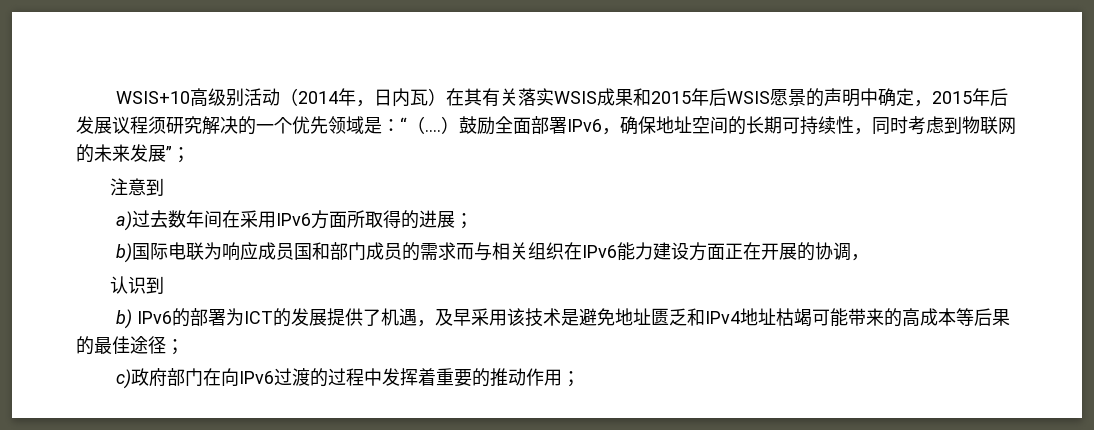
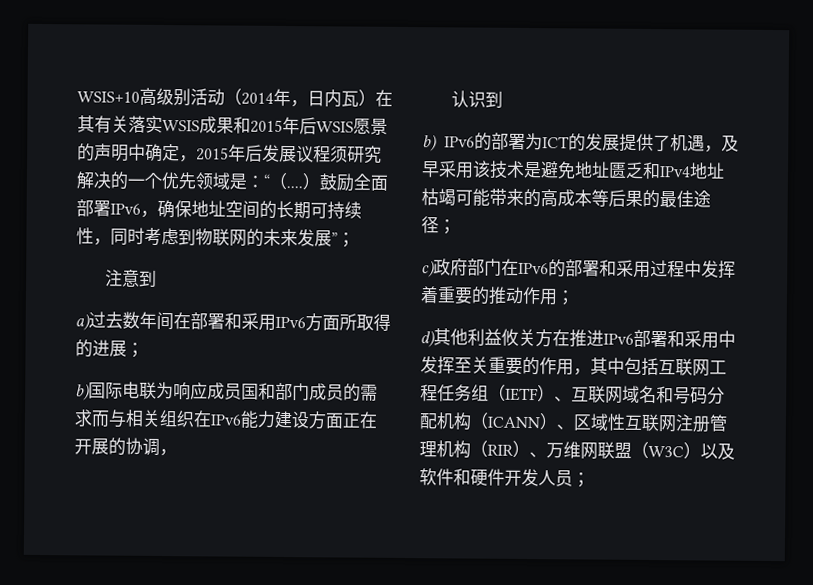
- a)过去数年间在采用IPv6方面所取得的进展；
+ a)过去数年间在部署和采用IPv6方面所取得的进展；
- c)政府部门在向IPv6过渡的过程中发挥着重要的推动作用；
+ c)政府部门在IPv6的部署和采用过程中发挥着重要的推动作用；
+ d)其他利益攸关方在推进IPv6部署和采用中发挥至关重要的作用，其中包括互联网工程任务组（IETF）、互联网域名和号码分配机构（ICANN）、区域性互联网注册管理机构（RIR）、万维网联盟（W3C）以及软件和硬件开发人员；

